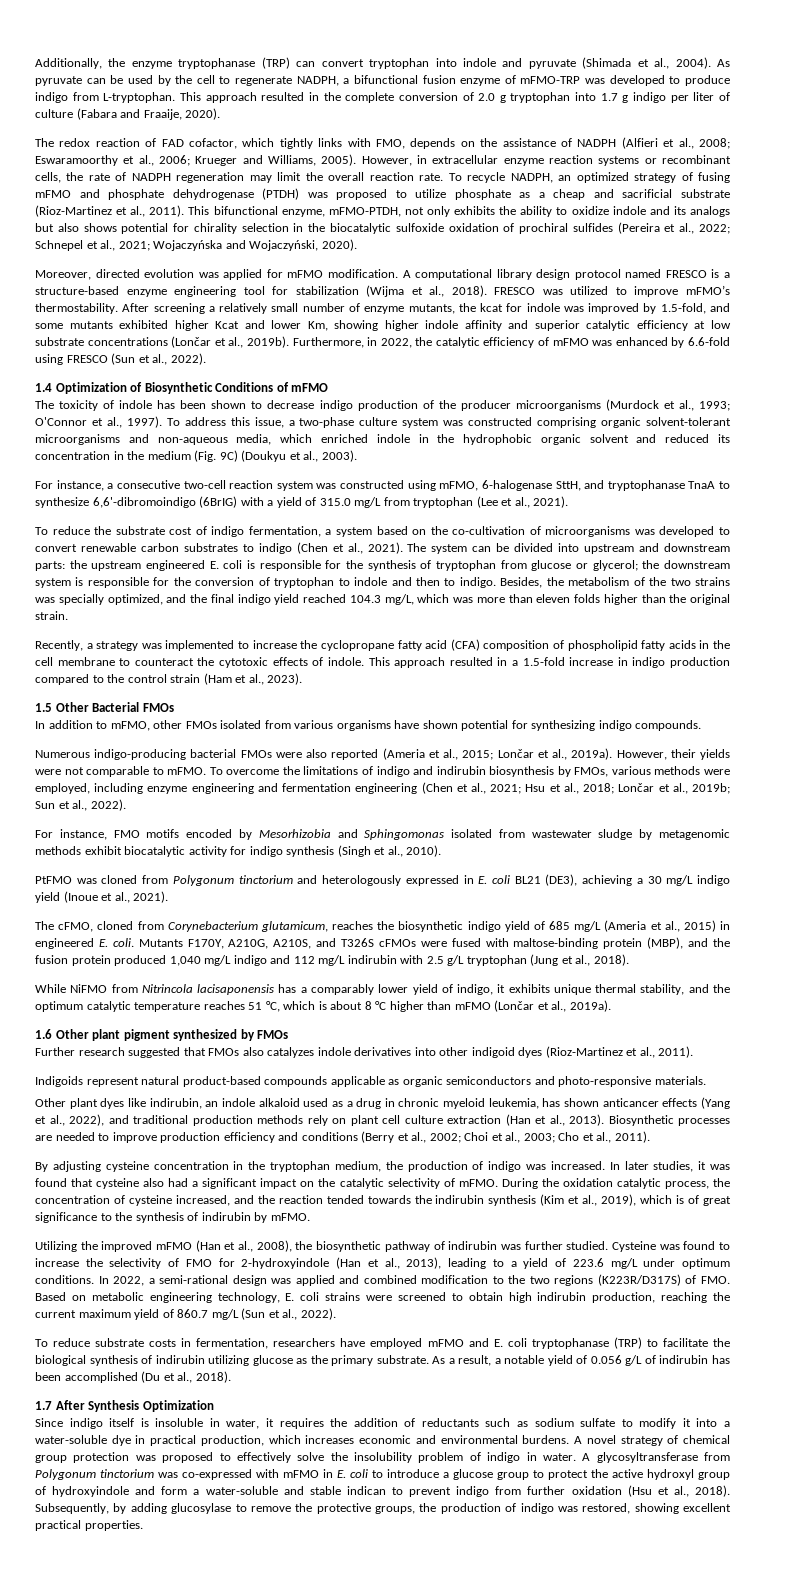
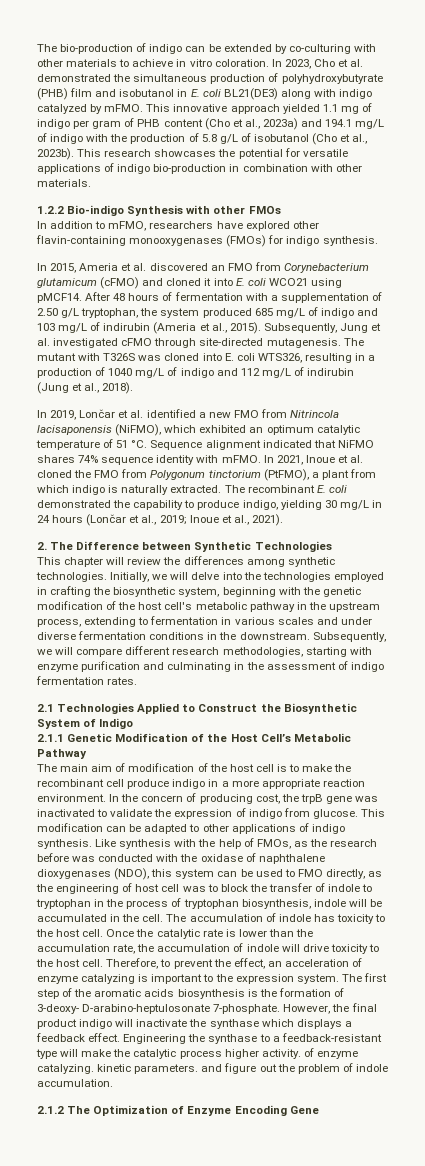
- Additionally, the enzyme tryptophanase (TRP) can convert tryptophan into indole and pyruvate (Shimada et al., 2004). As pyruvate can be used by the cell to regenerate NADPH, a bifunctional fusion enzyme of mFMO-TRP was developed to produce indigo from L-tryptophan. This approach resulted in the complete conversion of 2.0 g tryptophan into 1.7 g indigo per liter of culture (Fabara and Fraaije, 2020).
- The redox reaction of FAD cofactor, which tightly links with FMO, depends on the assistance of NADPH (Alfieri et al., 2008; Eswaramoorthy et al., 2006; Krueger and Williams, 2005). However, in extracellular enzyme reaction systems or recombinant cells, the rate of NADPH regeneration may limit the overall reaction rate. To recycle NADPH, an optimized strategy of fusing mFMO and phosphate dehydrogenase (PTDH) was proposed to utilize phosphate as a cheap and sacrificial substrate (Rioz-Martinez et al., 2011). This bifunctional enzyme, mFMO-PTDH, not only exhibits the ability to oxidize indole and its analogs but also shows potential for chirality selection in the biocatalytic sulfoxide oxidation of prochiral sulfides (Pereira et al., 2022; Schnepel et al., 2021; Wojaczyńska and Wojaczyński, 2020).
- Moreover, directed evolution was applied for mFMO modification. A computational library design protocol named FRESCO is a structure-based enzyme engineering tool for stabilization (Wijma et al., 2018). FRESCO was utilized to improve mFMO’s thermostability. After screening a relatively small number of enzyme mutants, the kcat for indole was improved by 1.5-fold, and some mutants exhibited higher Kcat and lower Km, showing higher indole affinity and superior catalytic efficiency at low substrate concentrations (Lončar et al., 2019b). Furthermore, in 2022, the catalytic efficiency of mFMO was enhanced by 6.6-fold using FRESCO (Sun et al., 2022).
- 1.4 Optimization of Biosynthetic Conditions of mFMO
- The toxicity of indole has been shown to decrease indigo production of the producer microorganisms (Murdock et al., 1993; O'Connor et al., 1997). To address this issue, a two-phase culture system was constructed comprising organic solvent-tolerant microorganisms and non-aqueous media, which enriched indole in the hydrophobic organic solvent and reduced its concentration in the medium (Fig. 9C) (Doukyu et al., 2003).
- For instance, a consecutive two-cell reaction system was constructed using mFMO, 6-halogenase SttH, and tryptophanase TnaA to synthesize 6,6'-dibromoindigo (6BrIG) with a yield of 315.0 mg/L from tryptophan (Lee et al., 2021).
- To reduce the substrate cost of indigo fermentation, a system based on the co-cultivation of microorganisms was developed to convert renewable carbon substrates to indigo (Chen et al., 2021). The system can be divided into upstream and downstream parts: the upstream engineered E. coli is responsible for the synthesis of tryptophan from glucose or glycerol; the downstream system is responsible for the conversion of tryptophan to indole and then to indigo. Besides, the metabolism of the two strains was specially optimized, and the final indigo yield reached 104.3 mg/L, which was more than eleven folds higher than the original strain.
- Recently, a strategy was implemented to increase the cyclopropane fatty acid (CFA) composition of phospholipid fatty acids in the cell membrane to counteract the cytotoxic effects of indole. This approach resulted in a 1.5-fold increase in indigo production compared to the control strain (Ham et al., 2023).
- 1.5 Other Bacterial FMOs
+ The bio-production of indigo can be extended by co-culturing with other materials to achieve in vitro coloration. In 2023, Cho et al. demonstrated the simultaneous production of polyhydroxybutyrate (PHB) film and isobutanol in E. coli BL21(DE3) along with indigo catalyzed by mFMO. This innovative approach yielded 1.1 mg of indigo per gram of PHB content (Cho et al., 2023a) and 194.1 mg/L of indigo with the production of 5.8 g/L of isobutanol (Cho et al., 2023b). This research showcases the potential for versatile applications of indigo bio-production in combination with other materials.
+ 1.2.2 Bio-indigo Synthesis with other FMOs
- In addition to mFMO, other FMOs isolated from various organisms have shown potential for synthesizing indigo compounds.
- Numerous indigo-producing bacterial FMOs were also reported (Ameria et al., 2015; Lončar et al., 2019a). However, their yields were not comparable to mFMO. To overcome the limitations of indigo and indirubin biosynthesis by FMOs, various methods were employed, including enzyme engineering and fermentation engineering (Chen et al., 2021; Hsu et al., 2018; Lončar et al., 2019b; Sun et al., 2022).
- For instance, FMO motifs encoded by Mesorhizobia and Sphingomonas isolated from wastewater sludge by metagenomic methods exhibit biocatalytic activity for indigo synthesis (Singh et al., 2010).
- PtFMO was cloned from Polygonum tinctorium and heterologously expressed in E. coli BL21 (DE3), achieving a 30 mg/L indigo yield (Inoue et al., 2021).
- The cFMO, cloned from Corynebacterium glutamicum, reaches the biosynthetic indigo yield of 685 mg/L (Ameria et al., 2015) in engineered E. coli. Mutants F170Y, A210G, A210S, and T326S cFMOs were fused with maltose-binding protein (MBP), and the fusion protein produced 1,040 mg/L indigo and 112 mg/L indirubin with 2.5 g/L tryptophan (Jung et al., 2018).
- While NiFMO from Nitrincola lacisaponensis has a comparably lower yield of indigo, it exhibits unique thermal stability, and the optimum catalytic temperature reaches 51 °C, which is about 8 °C higher than mFMO (Lončar et al., 2019a).
- 1.6 Other plant pigment synthesized by FMOs
- Further research suggested that FMOs also catalyzes indole derivatives into other indigoid dyes (Rioz-Martinez et al., 2011).
- Indigoids represent natural product-based compounds applicable as organic semiconductors and photo-responsive materials.
- Other plant dyes like indirubin, an indole alkaloid used as a drug in chronic myeloid leukemia, has shown anticancer effects (Yang et al., 2022), and traditional production methods rely on plant cell culture extraction (Han et al., 2013). Biosynthetic processes are needed to improve production efficiency and conditions (Berry et al., 2002; Choi et al., 2003; Cho et al., 2011).
- By adjusting cysteine concentration in the tryptophan medium, the production of indigo was increased. In later studies, it was found that cysteine also had a significant impact on the catalytic selectivity of mFMO. During the oxidation catalytic process, the concentration of cysteine increased, and the reaction tended towards the indirubin synthesis (Kim et al., 2019), which is of great significance to the synthesis of indirubin by mFMO.
- Utilizing the improved mFMO (Han et al., 2008), the biosynthetic pathway of indirubin was further studied. Cysteine was found to increase the selectivity of FMO for 2-hydroxyindole (Han et al., 2013), leading to a yield of 223.6 mg/L under optimum conditions. In 2022, a semi-rational design was applied and combined modification to the two regions (K223R/D317S) of FMO. Based on metabolic engineering technology, E. coli strains were screened to obtain high indirubin production, reaching the current maximum yield of 860.7 mg/L (Sun et al., 2022).
- To reduce substrate costs in fermentation, researchers have employed mFMO and E. coli tryptophanase (TRP) to facilitate the biological synthesis of indirubin utilizing glucose as the primary substrate. As a result, a notable yield of 0.056 g/L of indirubin has been accomplished (Du et al., 2018).
- 1.7 After Synthesis Optimization
- Since indigo itself is insoluble in water, it requires the addition of reductants such as sodium sulfate to modify it into a water-soluble dye in practical production, which increases economic and environmental burdens. A novel strategy of chemical group protection was proposed to effectively solve the insolubility problem of indigo in water. A glycosyltransferase from Polygonum tinctorium was co-expressed with mFMO in E. coli to introduce a glucose group to protect the active hydroxyl group of hydroxyindole and form a water-soluble and stable indican to prevent indigo from further oxidation (Hsu et al., 2018). Subsequently, by adding glucosylase to remove the protective groups, the production of indigo was restored, showing excellent practical properties.
+ In addition to mFMO, researchers have explored other flavin-containing monooxygenases (FMOs) for indigo synthesis.
+ In 2015, Ameria et al. discovered an FMO from Corynebacterium glutamicum (cFMO) and cloned it into E. coli WCO21 using pMCF14. After 48 hours of fermentation with a supplementation of 2.50 g/L tryptophan, the system produced 685 mg/L of indigo and 103 mg/L of indirubin (Ameria et al., 2015). Subsequently, Jung et al. investigated cFMO through site-directed mutagenesis. The mutant with T326S was cloned into E. coli WTS326, resulting in a production of 1040 mg/L of indigo and 112 mg/L of indirubin (Jung et al., 2018).
+ In 2019, Lončar et al. identified a new FMO from Nitrincola lacisaponensis (NiFMO), which exhibited an optimum catalytic temperature of 51 °C. Sequence alignment indicated that NiFMO shares 74% sequence identity with mFMO. In 2021, Inoue et al. cloned the FMO from Polygonum tinctorium (PtFMO), a plant from which indigo is naturally extracted. The recombinant E. coli demonstrated the capability to produce indigo, yielding 30 mg/L in 24 hours (Lončar et al., 2019; Inoue et al., 2021).
+ 2. The Difference between Synthetic Technologies
+ This chapter will review the differences among synthetic technologies. Initially, we will delve into the technologies employed in crafting the biosynthetic system, beginning with the genetic modification of the host cell's metabolic pathway in the upstream process, extending to fermentation in various scales and under diverse fermentation conditions in the downstream. Subsequently, we will compare different research methodologies, starting with enzyme purification and culminating in the assessment of indigo fermentation rates.
+ 2.1 Technologies Applied to Construct the Biosynthetic System of Indigo
+ 2.1.1 Genetic Modification of the Host Cell’s Metabolic Pathway
+ The main aim of modification of the host cell is to make the recombinant cell produce indigo in a more appropriate reaction environment. In the concern of producing cost, the trpB gene was inactivated to validate the expression of indigo from glucose. This modification can be adapted to other applications of indigo synthesis. Like synthesis with the help of FMOs, as the research before was conducted with the oxidase of naphthalene dioxygenases (NDO), this system can be used to FMO directly, as the engineering of host cell was to block the transfer of indole to tryptophan in the process of tryptophan biosynthesis, indole will be accumulated in the cell. The accumulation of indole has toxicity to the host cell. Once the catalytic rate is lower than the accumulation rate, the accumulation of indole will drive toxicity to the host cell. Therefore, to prevent the effect, an acceleration of enzyme catalyzing is important to the expression system. The first step of the aromatic acids biosynthesis is the formation of 3-deoxy- D-arabino-heptulosonate 7-phosphate. However, the final product indigo will inactivate the synthase which displays a feedback effect. Engineering the synthase to a feedback-resistant type will make the catalytic process higher activity. of enzyme catalyzing. kinetic parameters. and figure out the problem of indole accumulation.
+ 2.1.2 The Optimization of Enzyme Encoding Gene

